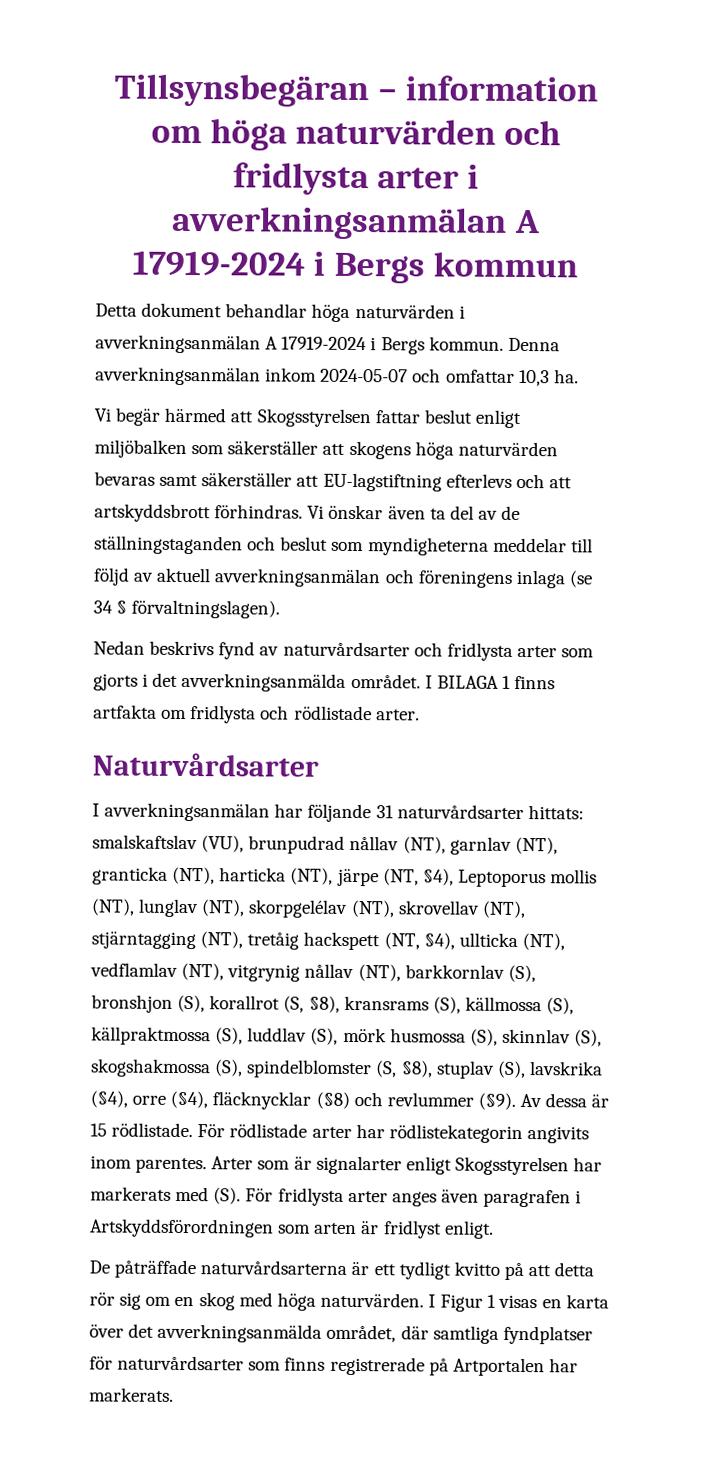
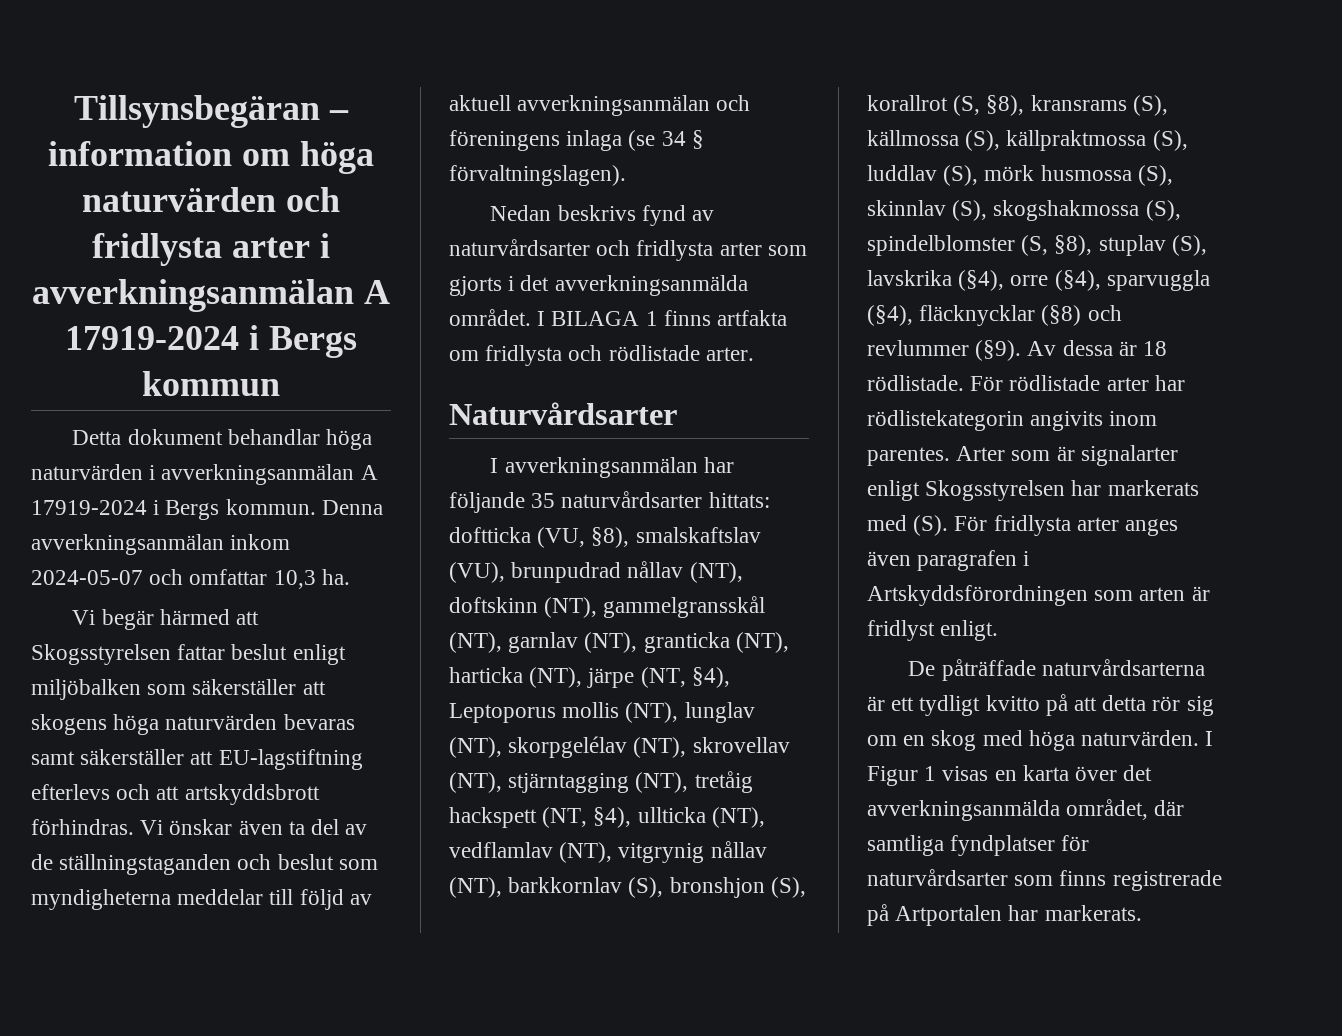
- I avverkningsanmälan har följande 31 naturvårdsarter hittats:
+ I avverkningsanmälan har följande 35 naturvårdsarter hittats:
- smalskaftslav (VU), brunpudrad nållav (NT), garnlav (NT), granticka (NT), harticka (NT), järpe (NT, §4), Leptoporus mollis (NT), lunglav (NT), skorpgelélav (NT), skrovellav (NT), stjärntagging (NT), tretåig hackspett (NT, §4), ullticka (NT), vedflamlav (NT), vitgrynig nållav (NT), barkkornlav (S), bronshjon (S), korallrot (S, §8), kransrams (S), källmossa (S), källpraktmossa (S), luddlav (S), mörk husmossa (S), skinnlav (S), skogshakmossa (S), spindelblomster (S, §8), stuplav (S), lavskrika (§4), orre (§4), fläcknycklar (§8) och revlummer (§9).
+ doftticka (VU, §8), smalskaftslav (VU), brunpudrad nållav (NT), doftskinn (NT), gammelgransskål (NT), garnlav (NT), granticka (NT), harticka (NT), järpe (NT, §4), Leptoporus mollis (NT), lunglav (NT), skorpgelélav (NT), skrovellav (NT), stjärntagging (NT), tretåig hackspett (NT, §4), ullticka (NT), vedflamlav (NT), vitgrynig nållav (NT), barkkornlav (S), bronshjon (S), korallrot (S, §8), kransrams (S), källmossa (S), källpraktmossa (S), luddlav (S), mörk husmossa (S), skinnlav (S), skogshakmossa (S), spindelblomster (S, §8), stuplav (S), lavskrika (§4), orre (§4), sparvuggla (§4), fläcknycklar (§8) och revlummer (§9).
- Av dessa är 15 rödlistade.
+ Av dessa är 18 rödlistade.

